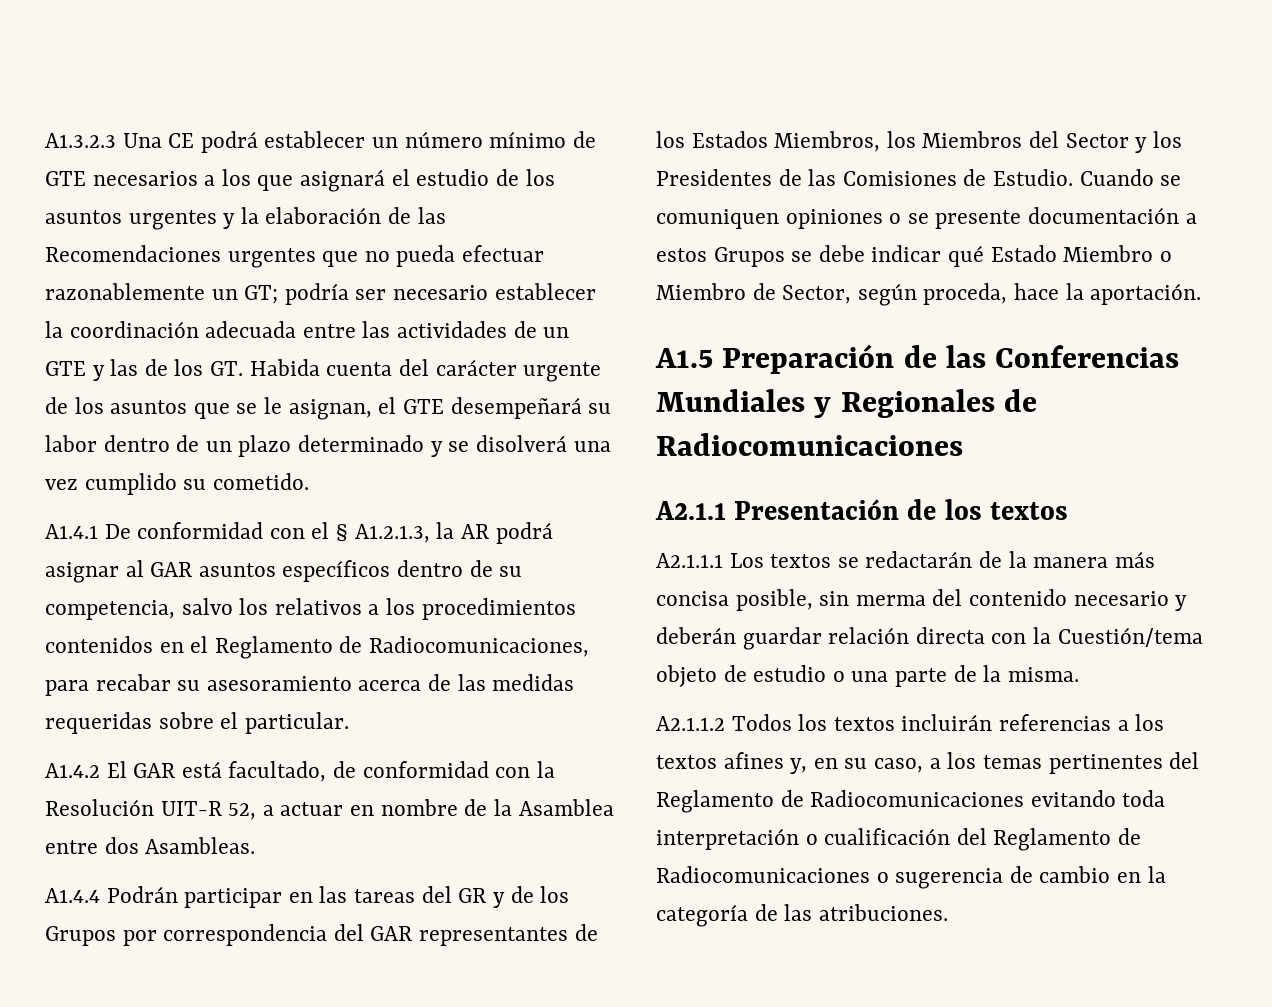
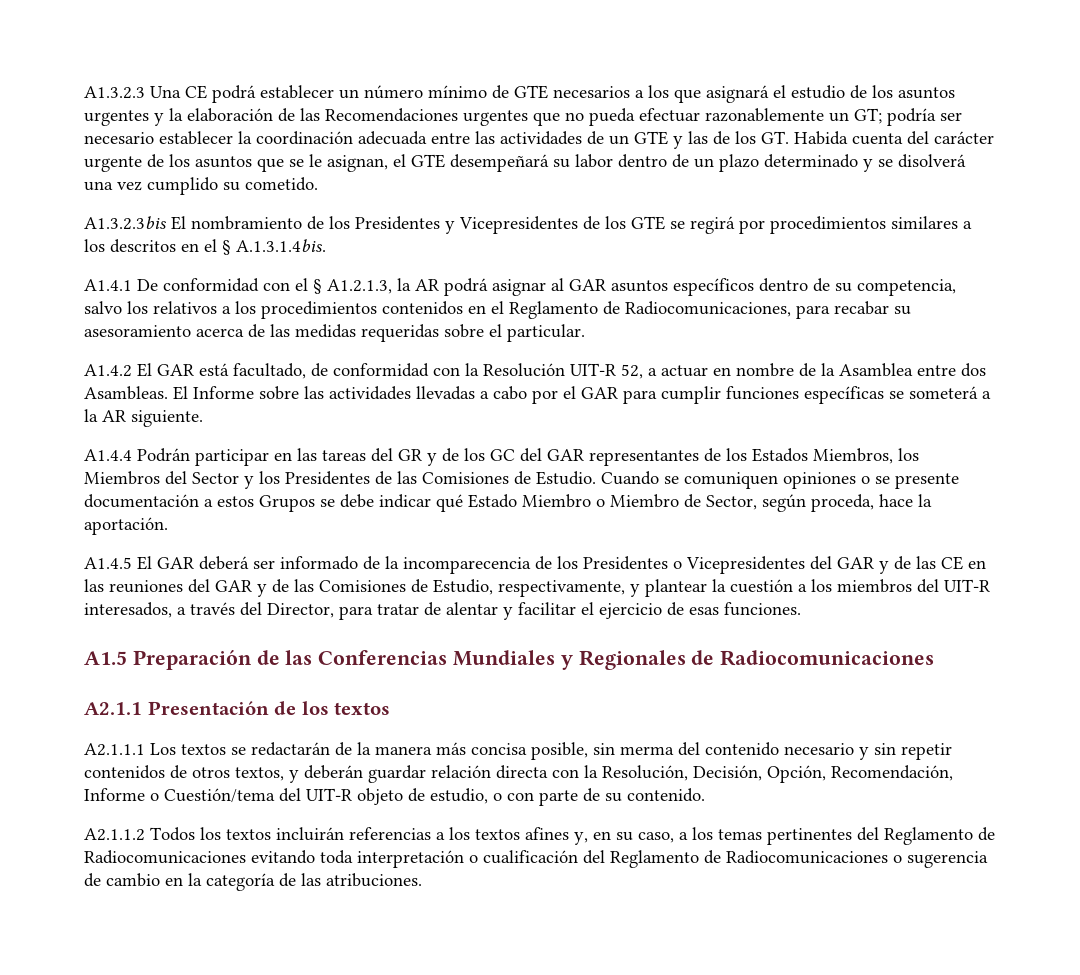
+ A1.3.2.3bis El nombramiento de los Presidentes y Vicepresidentes de los GTE se regirá por procedimientos similares a los descritos en el § A.1.3.1.4bis.
+ El Informe sobre las actividades llevadas a cabo por el GAR para cumplir funciones específicas se someterá a la AR siguiente.
- A1.4.4 Podrán participar en las tareas del GR y de los Grupos por correspondencia del GAR representantes de los Estados Miembros, los Miembros del Sector y los Presidentes de las Comisiones de Estudio.
+ A1.4.4 Podrán participar en las tareas del GR y de los GC del GAR representantes de los Estados Miembros, los Miembros del Sector y los Presidentes de las Comisiones de Estudio.
+ A1.4.5 El GAR deberá ser informado de la incomparecencia de los Presidentes o Vicepresidentes del GAR y de las CE en las reuniones del GAR y de las Comisiones de Estudio, respectivamente, y plantear la cuestión a los miembros del UIT-R interesados, a través del Director, para tratar de alentar y facilitar el ejercicio de esas funciones.
- A2.1.1.1 Los textos se redactarán de la manera más concisa posible, sin merma del contenido necesario y deberán guardar relación directa con la Cuestión/tema objeto de estudio o una parte de la misma.
+ A2.1.1.1 Los textos se redactarán de la manera más concisa posible, sin merma del contenido necesario y sin repetir contenidos de otros textos, y deberán guardar relación directa con la Resolución, Decisión, Opción, Recomendación, Informe o Cuestión/tema del UIT-R objeto de estudio, o con parte de su contenido.

